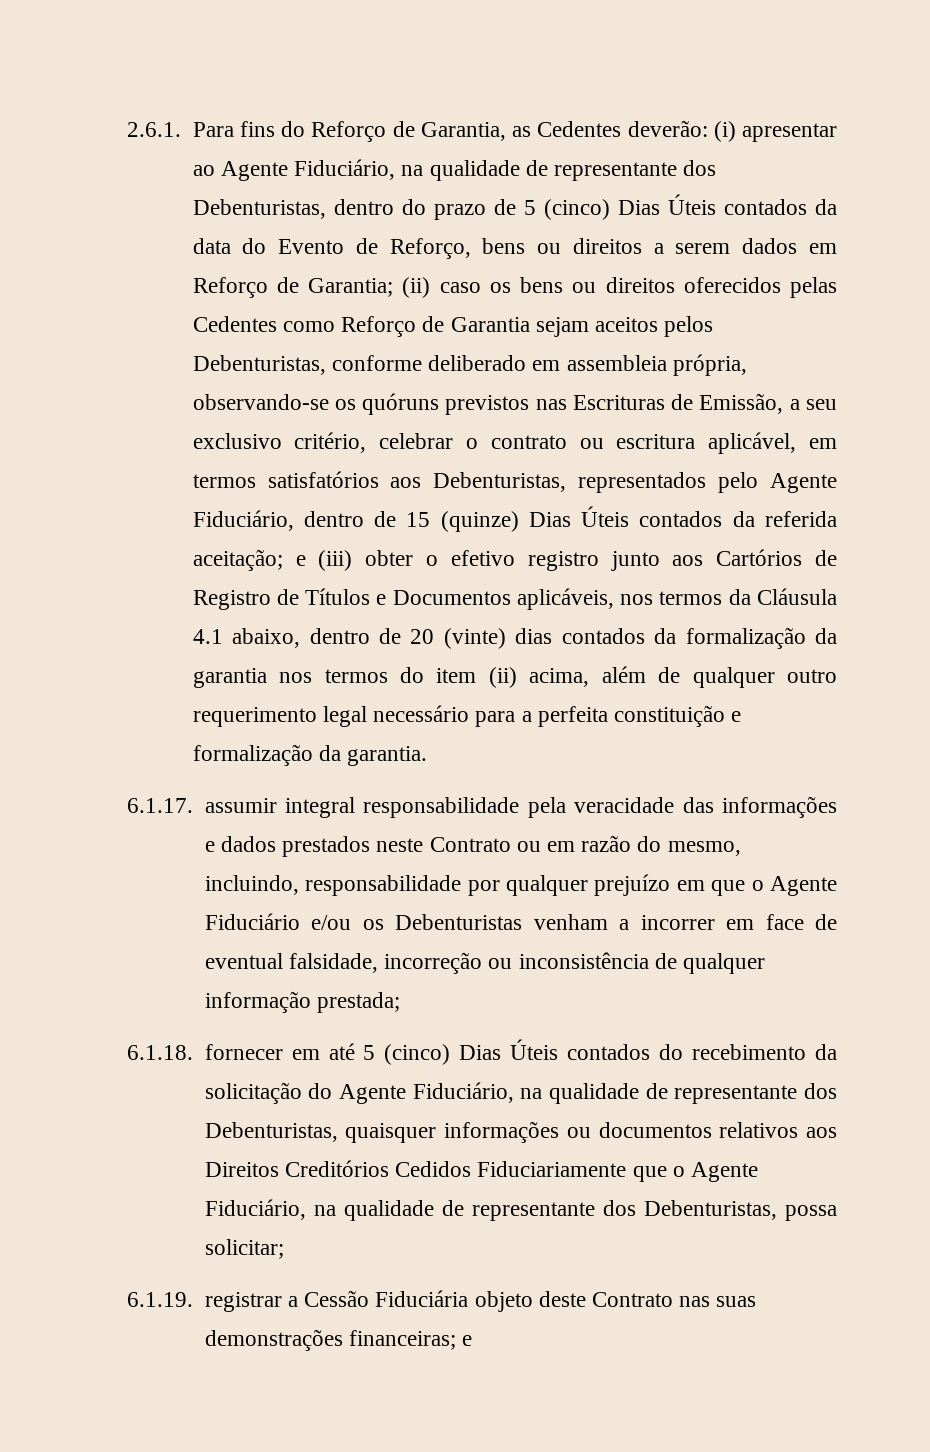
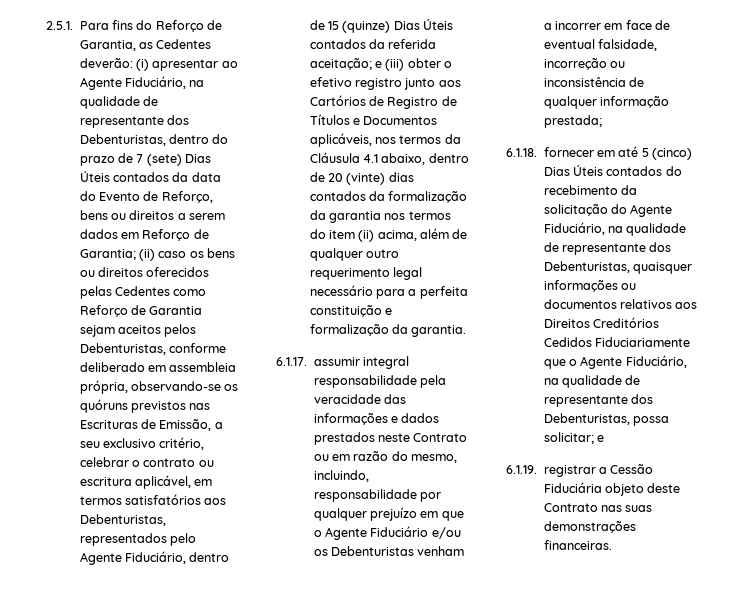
- 2.6.1. Para fins do Reforço de Garantia, as Cedentes deverão:
+ 2.5.1. Para fins do Reforço de Garantia, as Cedentes deverão:
- (i) apresentar ao Agente Fiduciário, na qualidade de representante dos Debenturistas, dentro do prazo de 5 (cinco) Dias Úteis contados da data do Evento de Reforço, bens ou direitos a serem dados em Reforço de Garantia;
+ (i) apresentar ao Agente Fiduciário, na qualidade de representante dos Debenturistas, dentro do prazo de 7 (sete) Dias Úteis contados da data do Evento de Reforço, bens ou direitos a serem dados em Reforço de Garantia;
- 6.1.18. fornecer em até 5 (cinco) Dias Úteis contados do recebimento da solicitação do Agente Fiduciário, na qualidade de representante dos Debenturistas, quaisquer informações ou documentos relativos aos Direitos Creditórios Cedidos Fiduciariamente que o Agente Fiduciário, na qualidade de representante dos Debenturistas, possa solicitar;
+ 6.1.18. fornecer em até 5 (cinco) Dias Úteis contados do recebimento da solicitação do Agente Fiduciário, na qualidade de representante dos Debenturistas, quaisquer informações ou documentos relativos aos Direitos Creditórios Cedidos Fiduciariamente que o Agente Fiduciário, na qualidade de representante dos Debenturistas, possa solicitar; e
- 6.1.19. registrar a Cessão Fiduciária objeto deste Contrato nas suas demonstrações financeiras; e
+ 6.1.19. registrar a Cessão Fiduciária objeto deste Contrato nas suas demonstrações financeiras.

